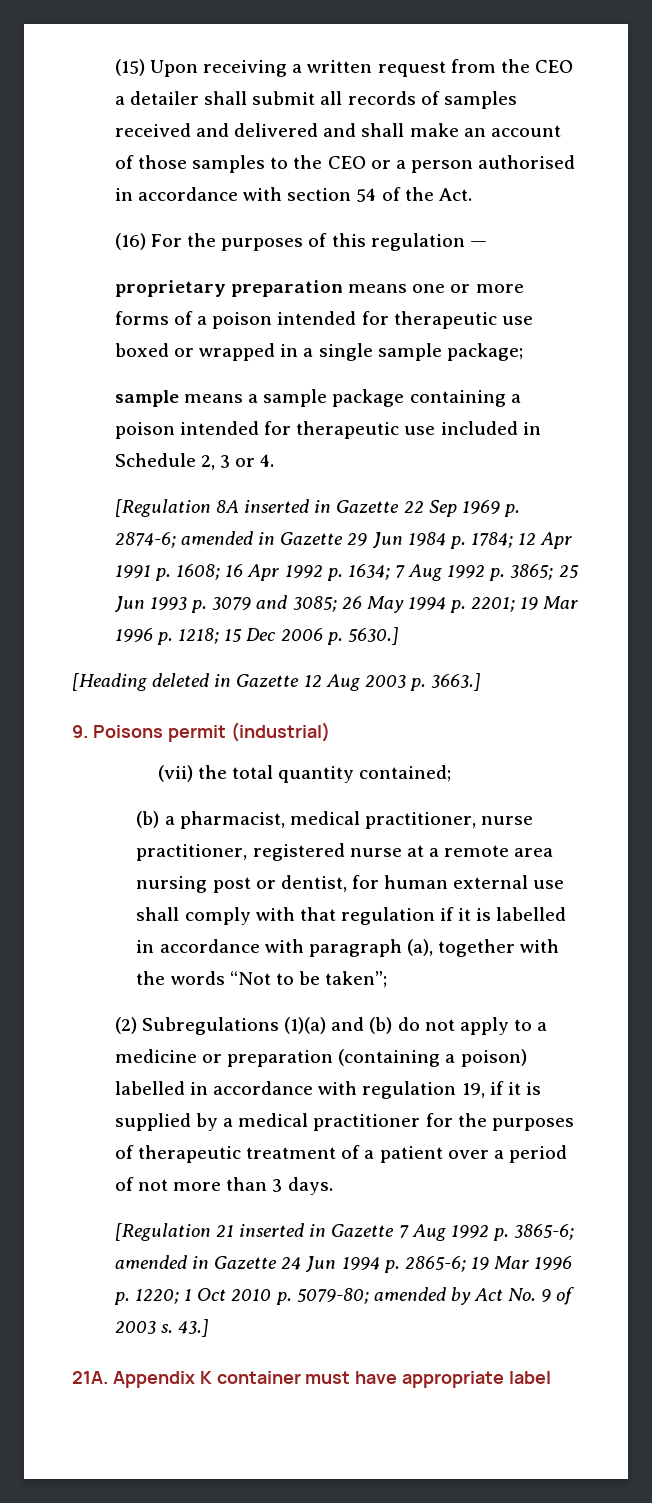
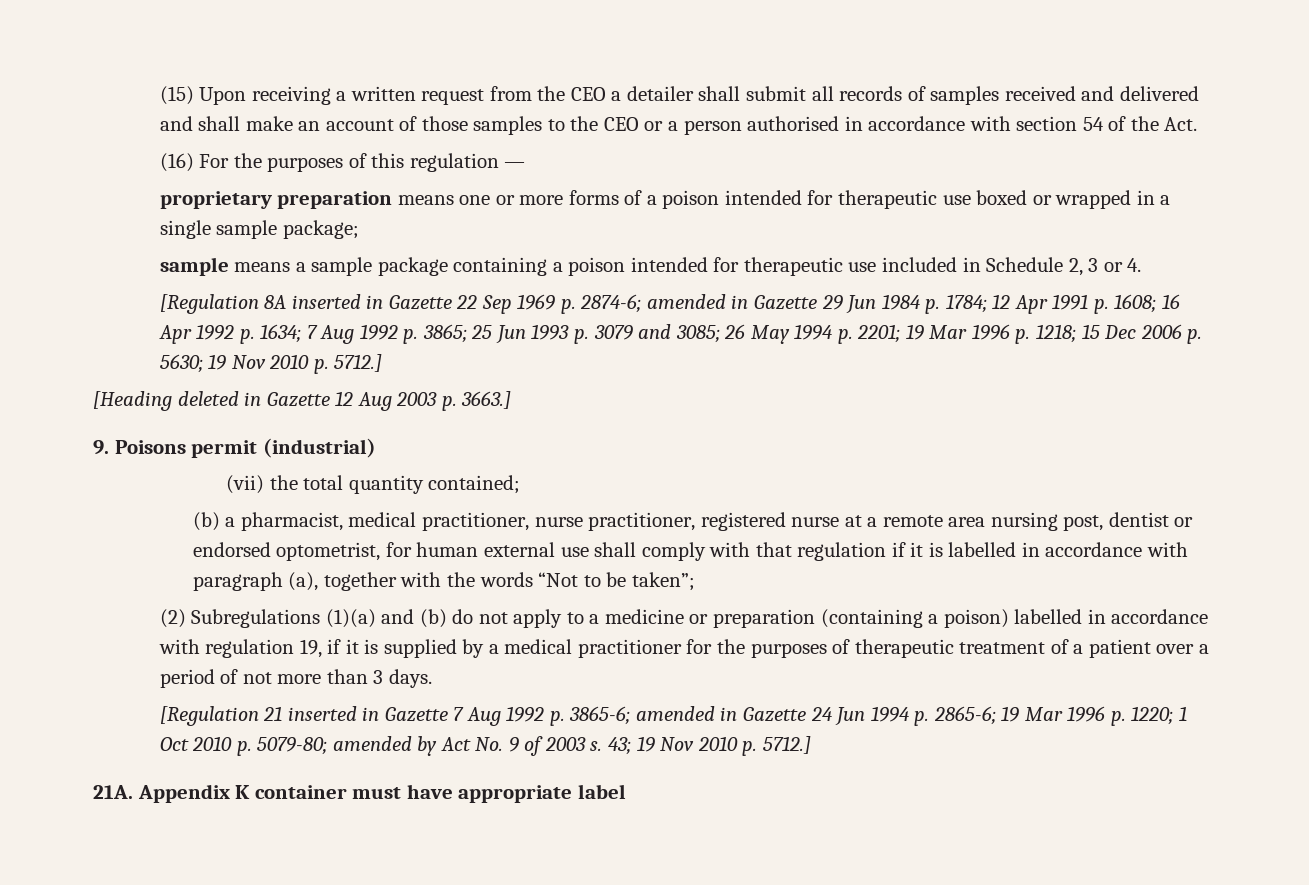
- [Regulation 8A inserted in Gazette 22 Sep 1969 p. 2874-6; amended in Gazette 29 Jun 1984 p. 1784; 12 Apr 1991 p. 1608; 16 Apr 1992 p. 1634; 7 Aug 1992 p. 3865; 25 Jun 1993 p. 3079 and 3085; 26 May 1994 p. 2201; 19 Mar 1996 p. 1218; 15 Dec 2006 p. 5630.]
+ [Regulation 8A inserted in Gazette 22 Sep 1969 p. 2874-6; amended in Gazette 29 Jun 1984 p. 1784; 12 Apr 1991 p. 1608; 16 Apr 1992 p. 1634; 7 Aug 1992 p. 3865; 25 Jun 1993 p. 3079 and 3085; 26 May 1994 p. 2201; 19 Mar 1996 p. 1218; 15 Dec 2006 p. 5630; 19 Nov 2010 p. 5712.]
- (b) a pharmacist, medical practitioner, nurse practitioner, registered nurse at a remote area nursing post or dentist, for human external use shall comply with that regulation if it is labelled in accordance with paragraph (a), together with the words “Not to be taken”;
+ (b) a pharmacist, medical practitioner, nurse practitioner, registered nurse at a remote area nursing post, dentist or endorsed optometrist, for human external use shall comply with that regulation if it is labelled in accordance with paragraph (a), together with the words “Not to be taken”;
- 43.]
+ 43; 19 Nov 2010 p. 5712.]

